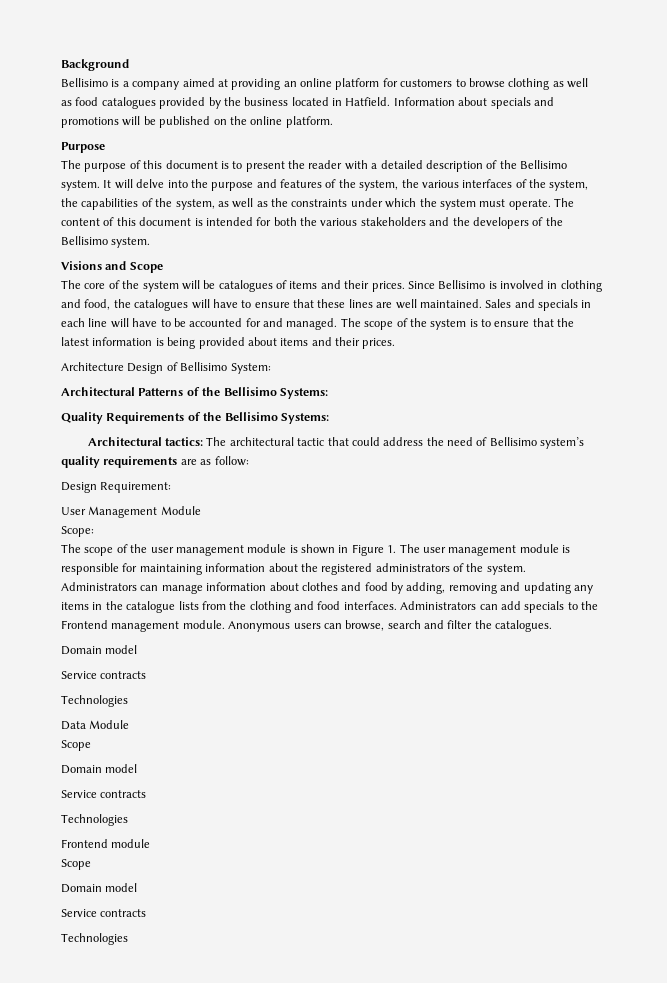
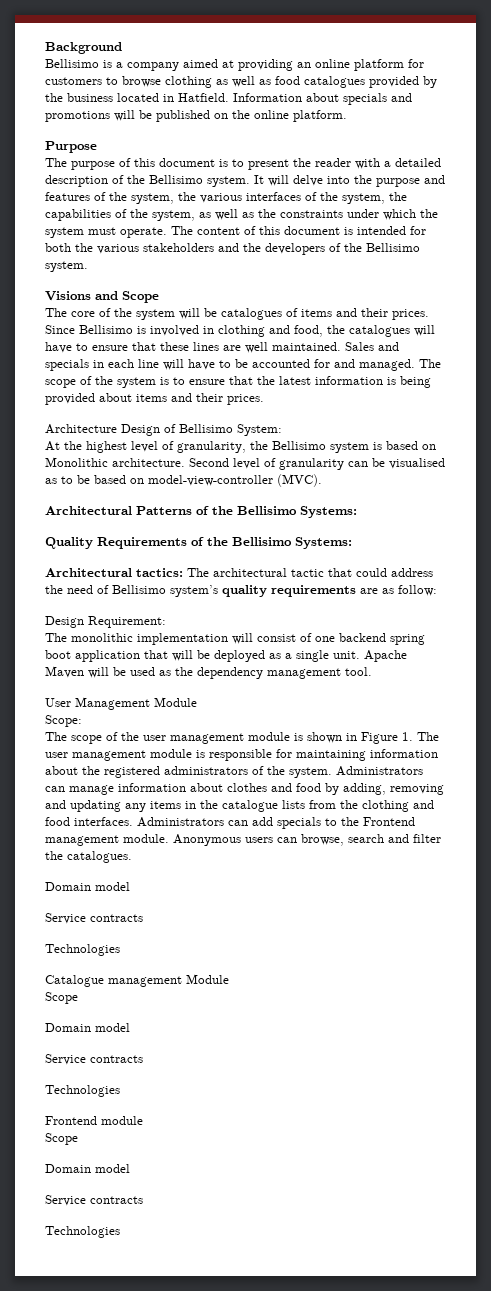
+ At the highest level of granularity, the Bellisimo system is based on Monolithic architecture. Second level of granularity can be visualised as to be based on model-view-controller (MVC).
+ The monolithic implementation will consist of one backend spring boot application that will be deployed as a single unit. Apache Maven will be used as the dependency management tool.
- Data Module
+ Catalogue management Module

